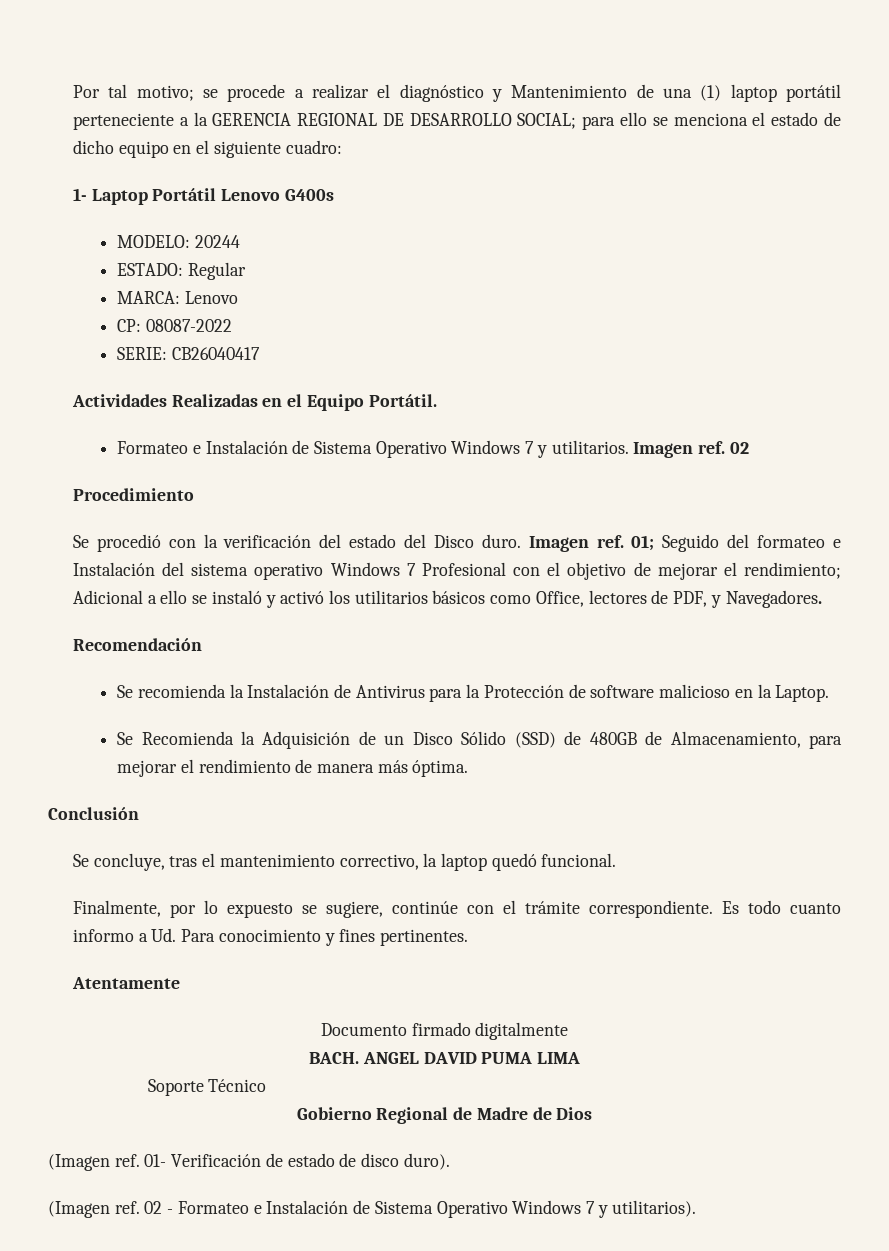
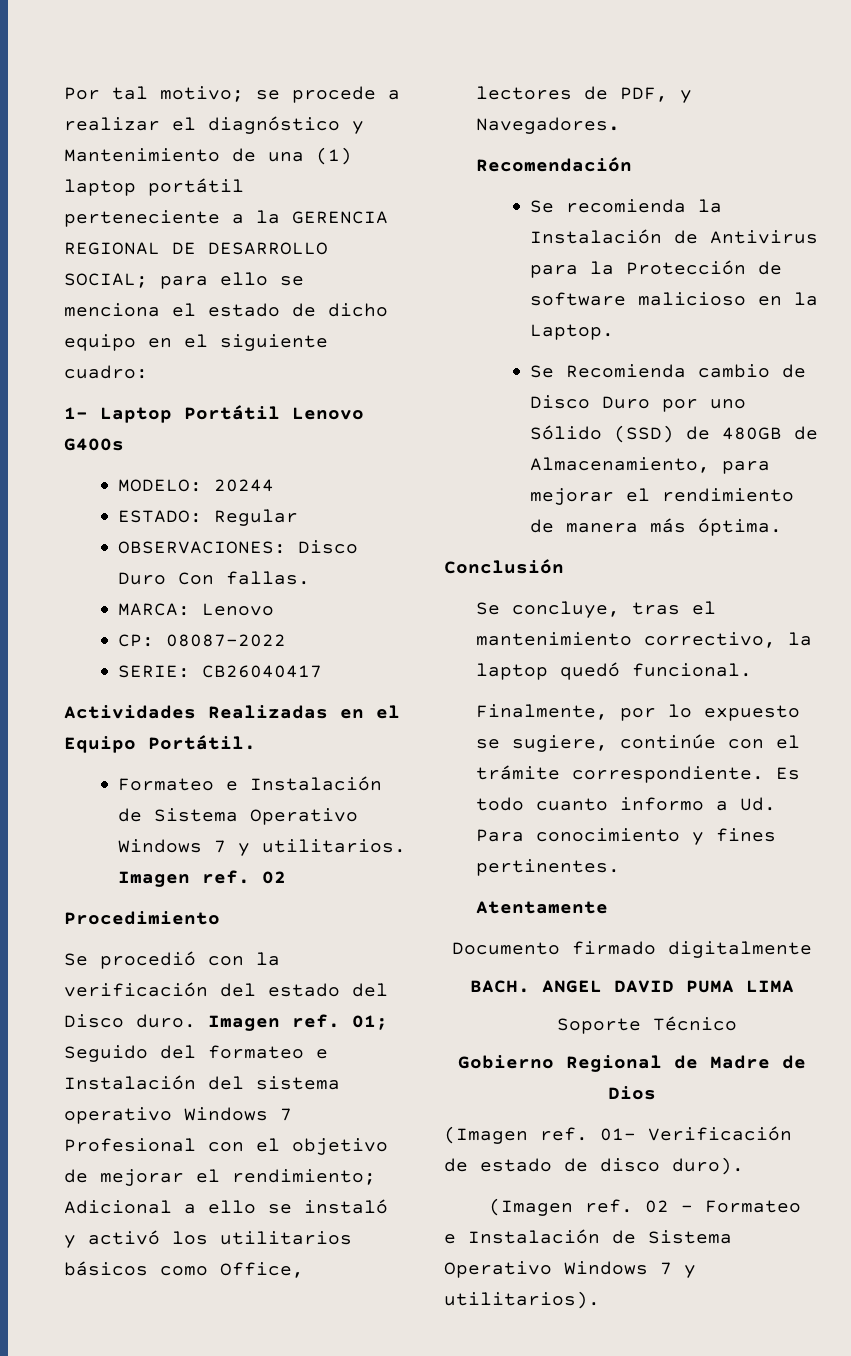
+ OBSERVACIONES: Disco Duro Con fallas.
- Se Recomienda la Adquisición de un Disco Sólido (SSD) de 480GB de Almacenamiento, para mejorar el rendimiento de manera más óptima.
+ Se Recomienda cambio de Disco Duro por uno Sólido (SSD) de 480GB de Almacenamiento, para mejorar el rendimiento de manera más óptima.

